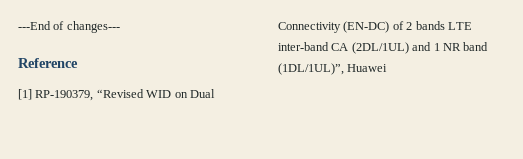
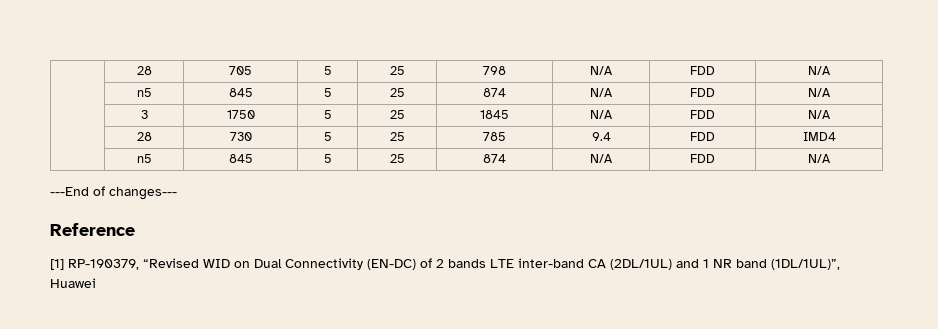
+ | 28 | 705 | 5 | 25 | 798 | N/A | FDD | N/A
+ | n5 | 845 | 5 | 25 | 874 | N/A | FDD | N/A
+ | 3 | 1750 | 5 | 25 | 1845 | N/A | FDD | N/A
+ | 28 | 730 | 5 | 25 | 785 | 9.4 | FDD | IMD4
+ | n5 | 845 | 5 | 25 | 874 | N/A | FDD | N/A

